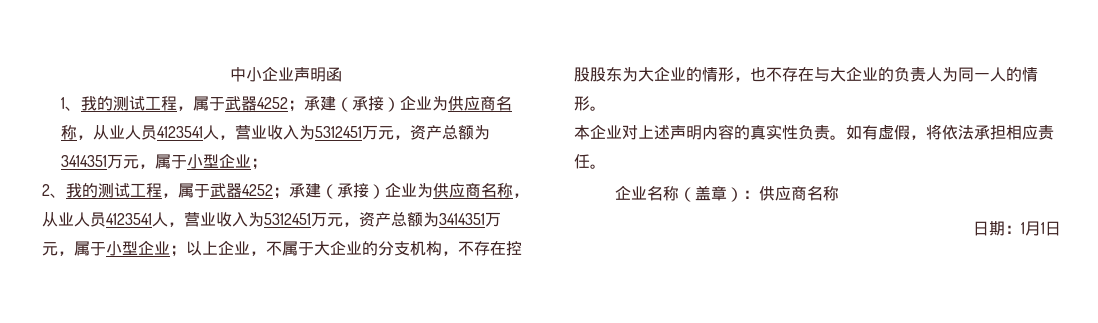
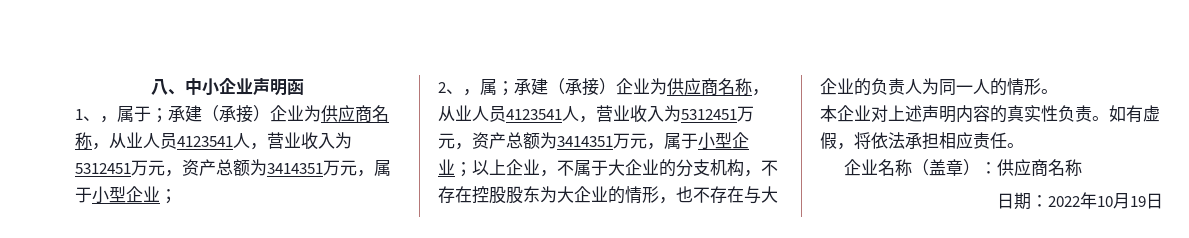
- 中小企业声明函
+ 八、中小企业声明函
- 1、我的测试工程，属于武器4252；承建（承接）企业为供应商名称，从业人员4123541人，营业收入为5312451万元，资产总额为3414351万元，属于小型企业；
+ 1、，属于；承建（承接）企业为供应商名称，从业人员4123541人，营业收入为5312451万元，资产总额为3414351万元，属于小型企业；
- 2、我的测试工程，属于武器4252；承建（承接）企业为供应商名称，从业人员4123541人，营业收入为5312451万元，资产总额为3414351万元，属于小型企业；以上企业，不属于大企业的分支机构，不存在控股股东为大企业的情形，也不存在与大企业的负责人为同一人的情形。
+ 2、，属；承建（承接）企业为供应商名称，从业人员4123541人，营业收入为5312451万元，资产总额为3414351万元，属于小型企业；以上企业，不属于大企业的分支机构，不存在控股股东为大企业的情形，也不存在与大企业的负责人为同一人的情形。
- 日期：1月1日
+ 日期：2022年10月19日

